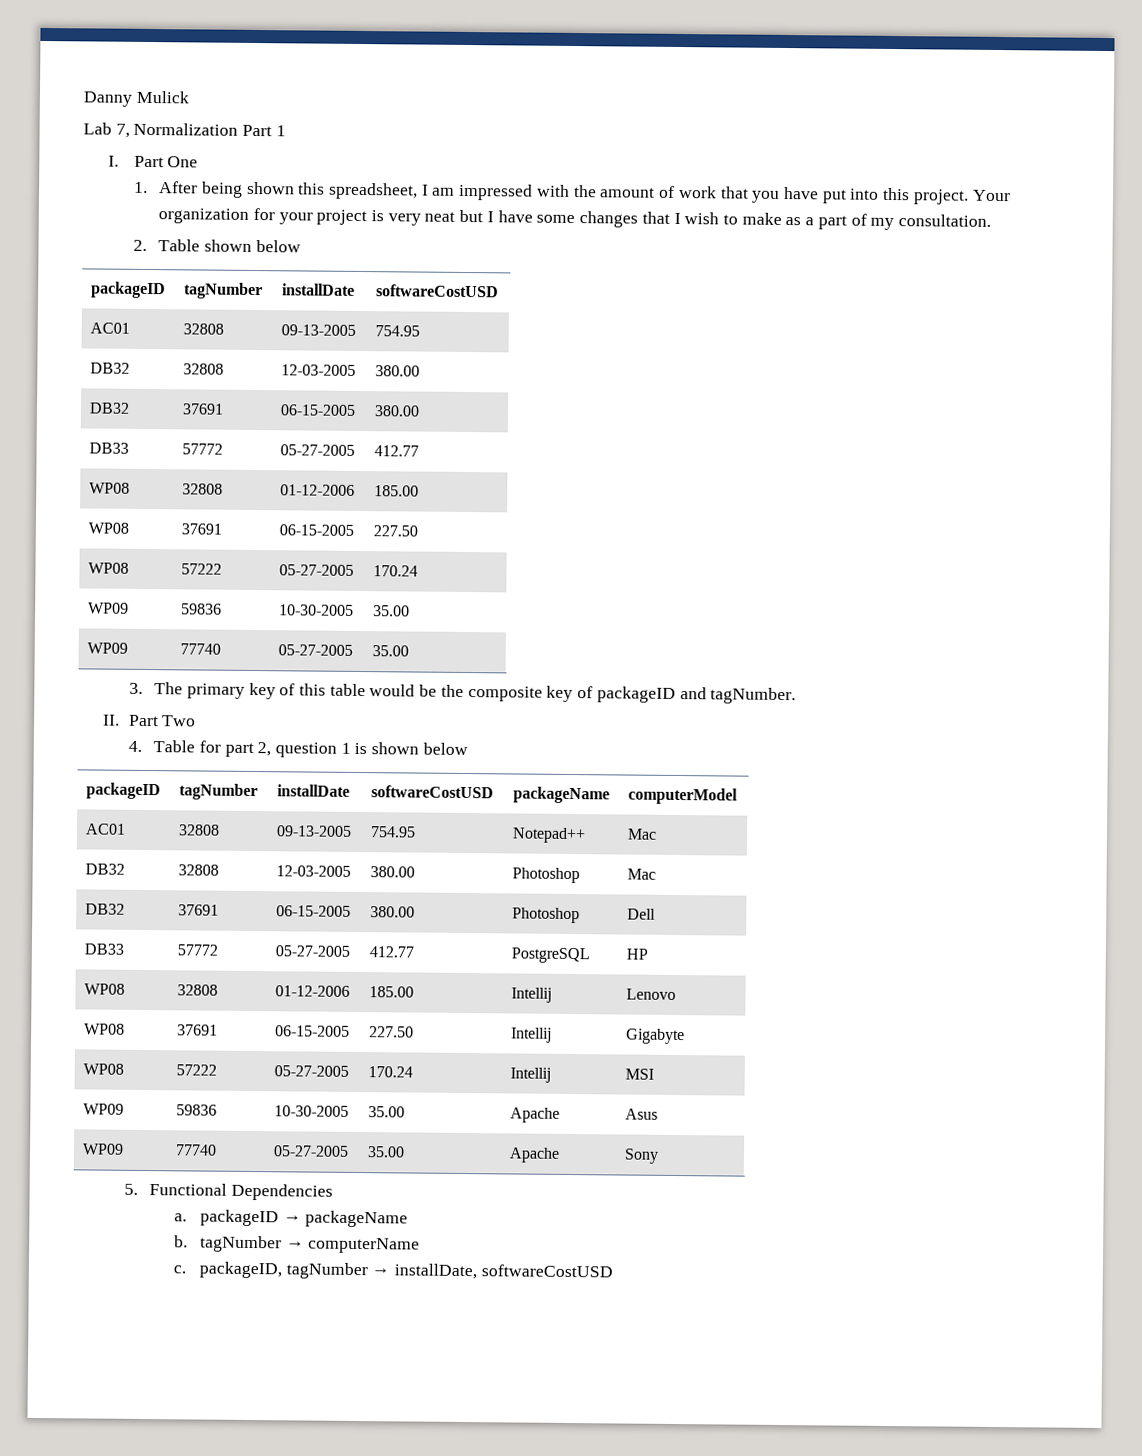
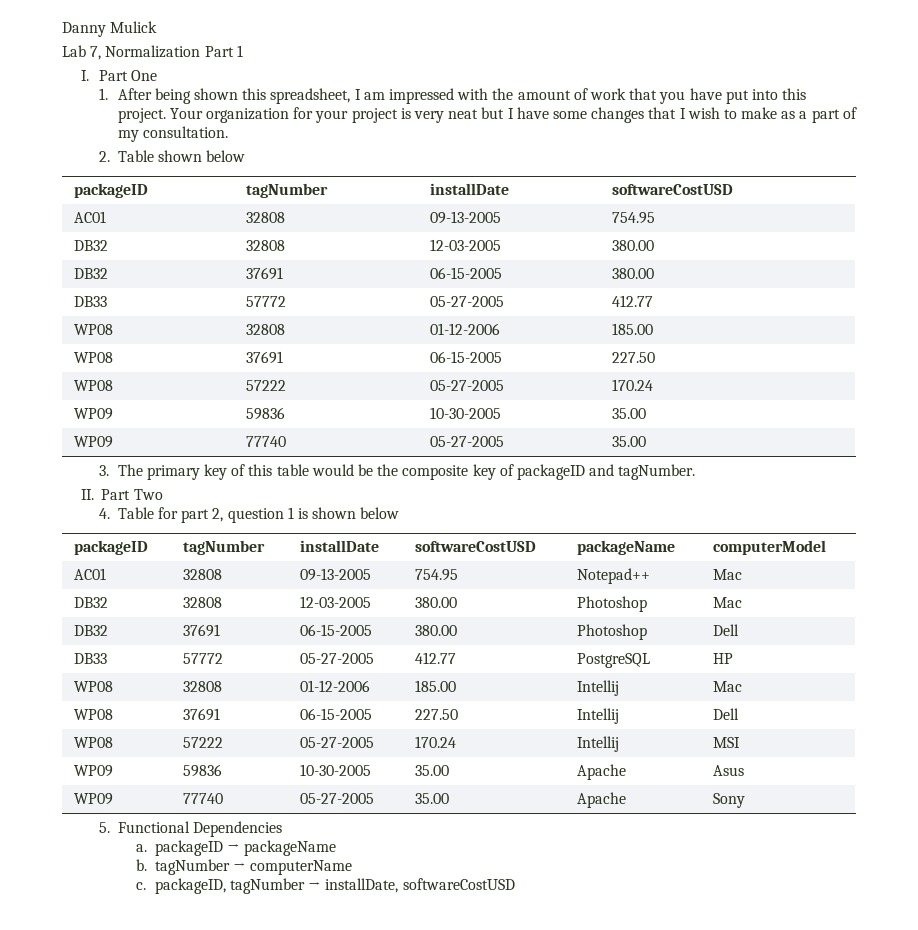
- WP08 | 32808 | 01-12-2006 | 185.00 | Intellij | Lenovo
+ WP08 | 32808 | 01-12-2006 | 185.00 | Intellij | Mac
- WP08 | 37691 | 06-15-2005 | 227.50 | Intellij | Gigabyte
+ WP08 | 37691 | 06-15-2005 | 227.50 | Intellij | Dell

